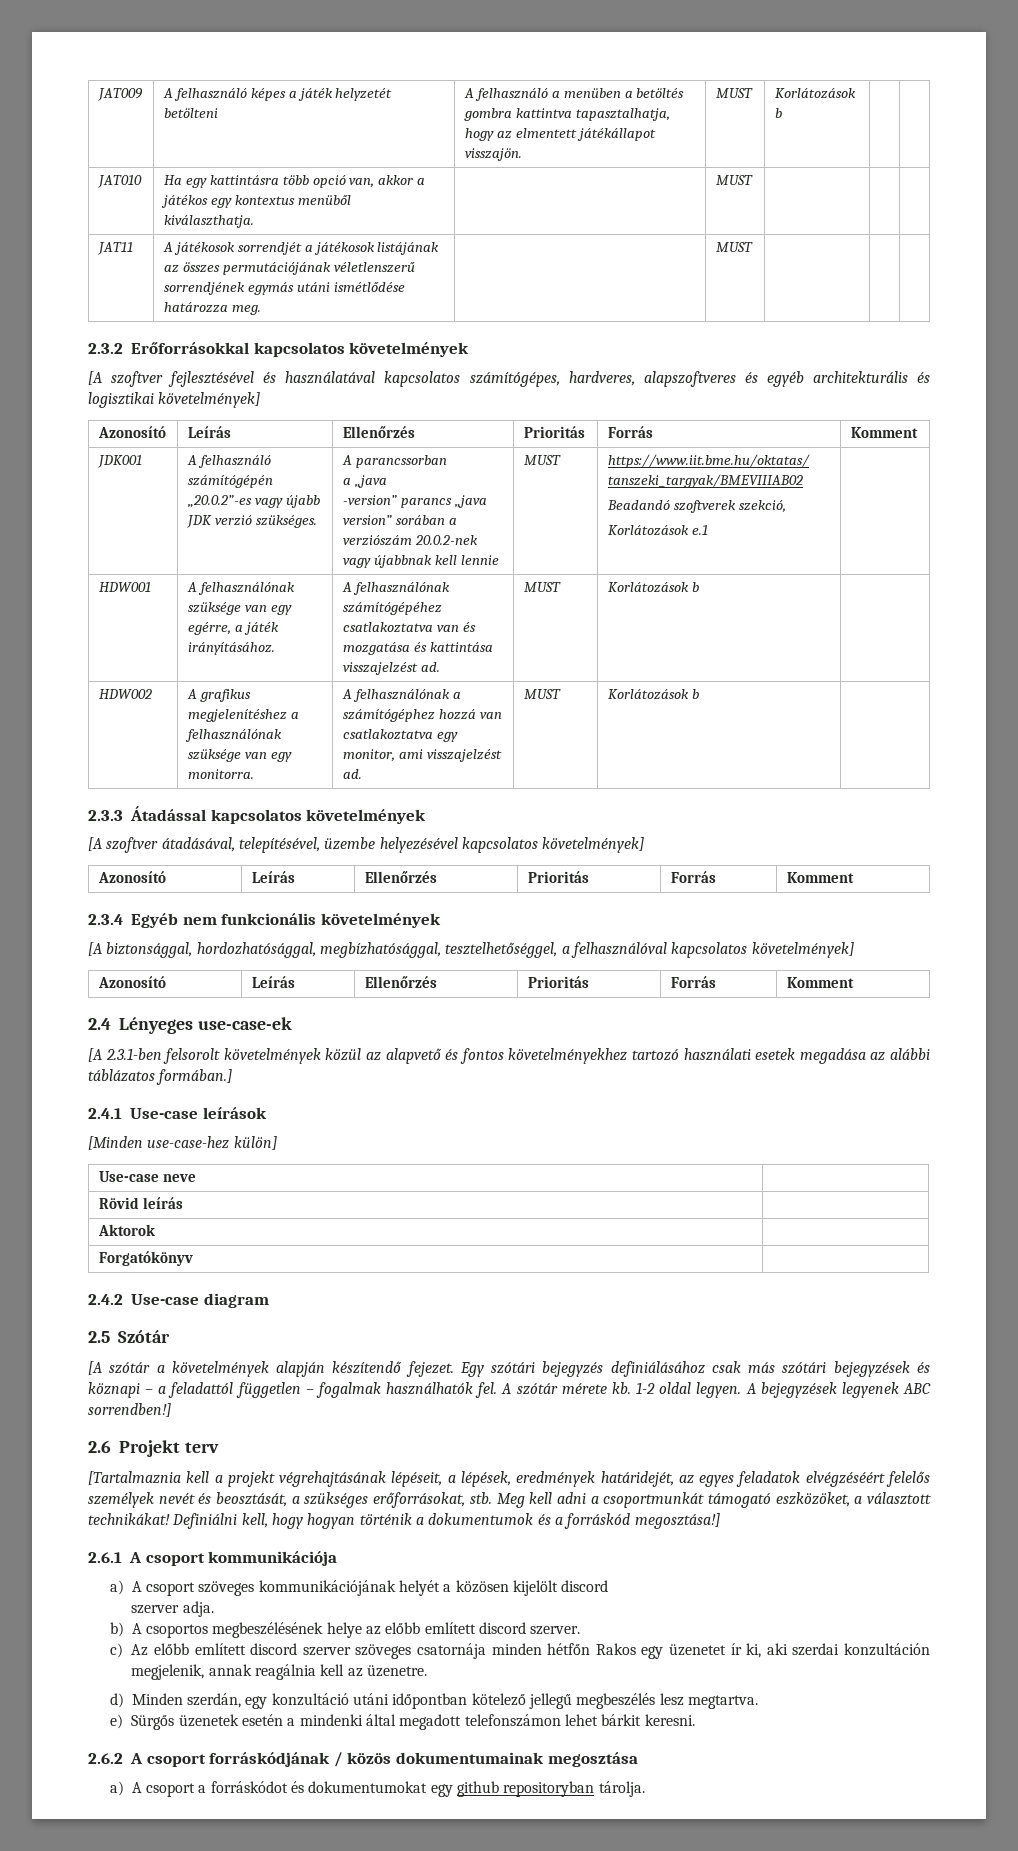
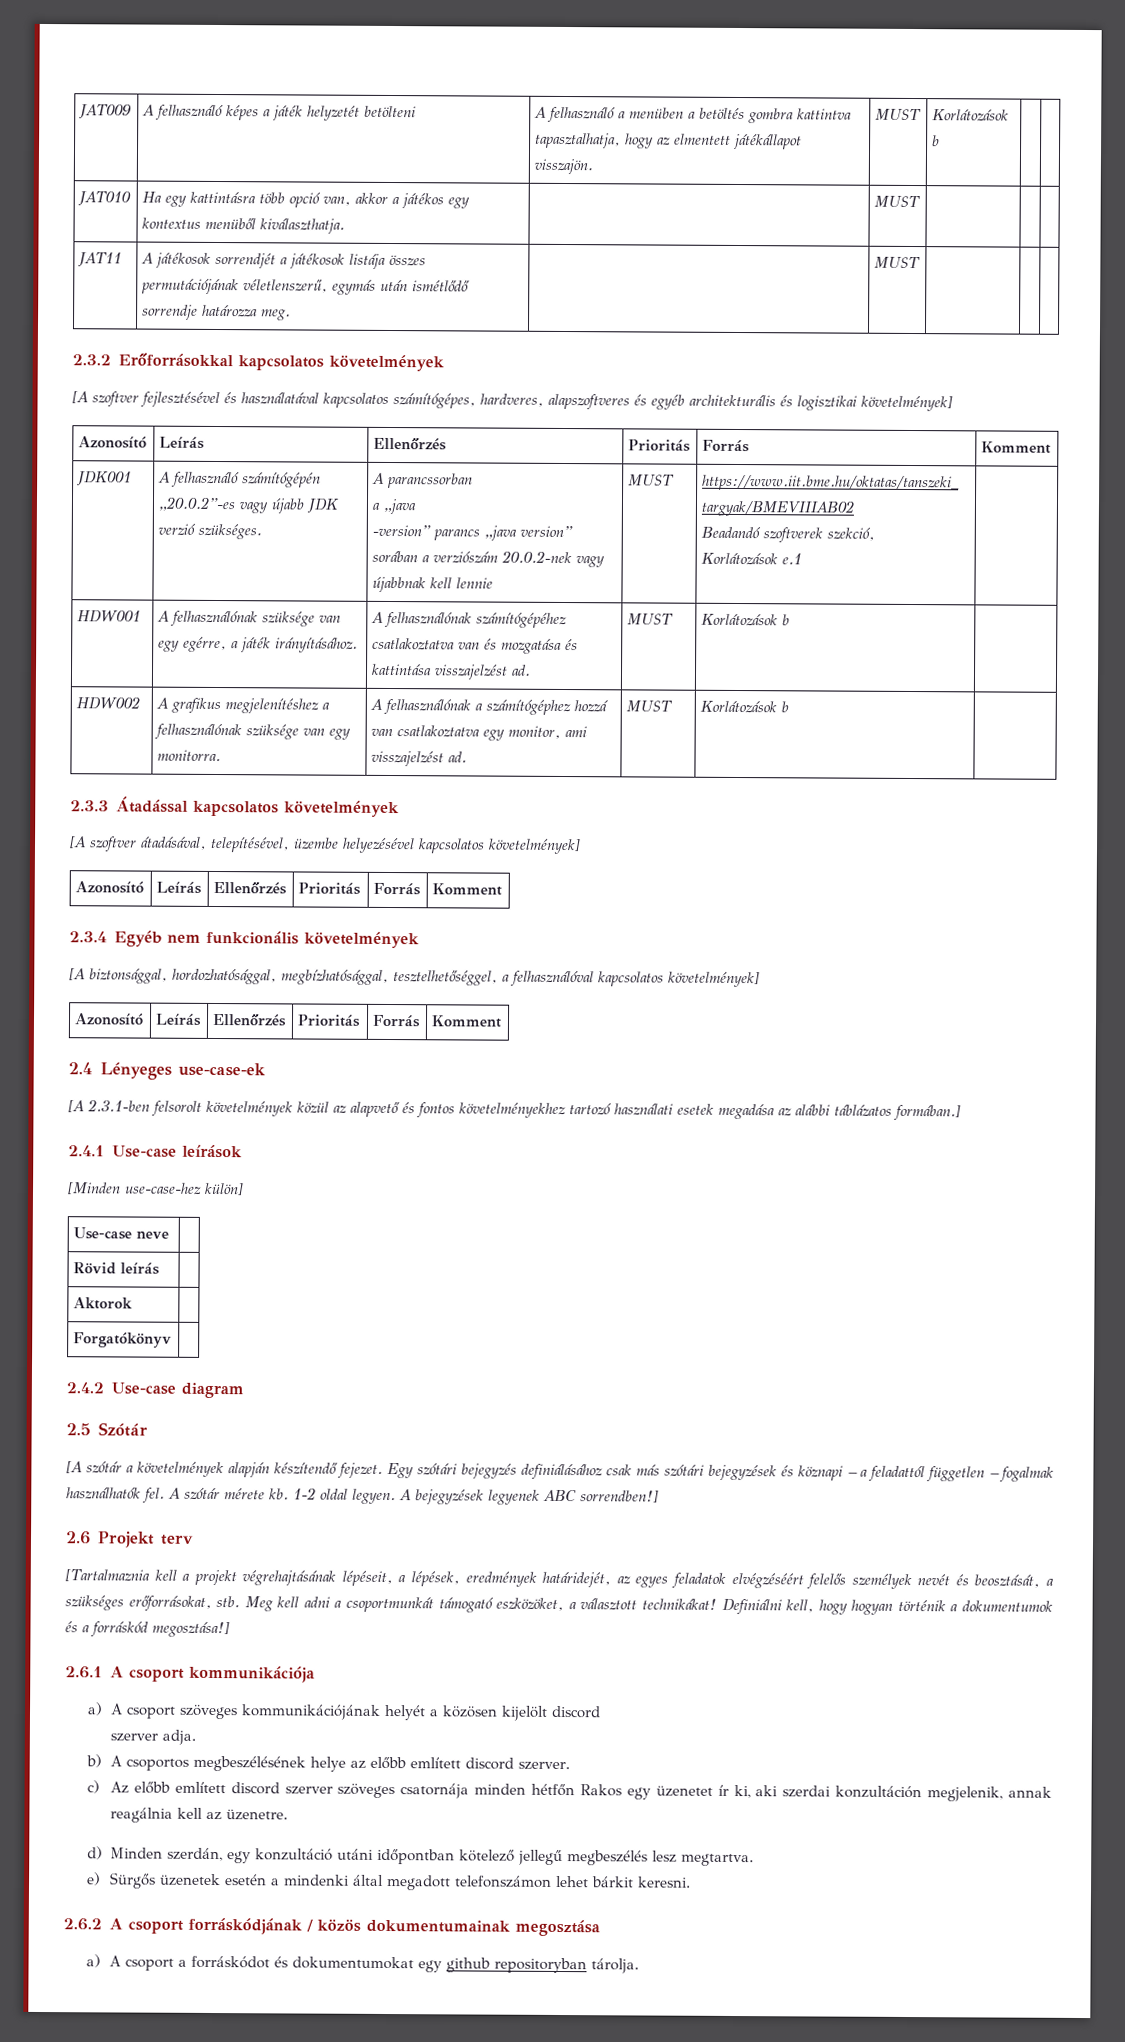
- JAT11 | A játékosok sorrendjét a játékosok listájának az összes permutációjának véletlenszerű sorrendjének egymás utáni ismétlődése határozza meg. | | MUST | | |
+ JAT11 | A játékosok sorrendjét a játékosok listája összes permutációjának véletlenszerű, egymás után ismétlődő sorrendje határozza meg. | | MUST | | |

